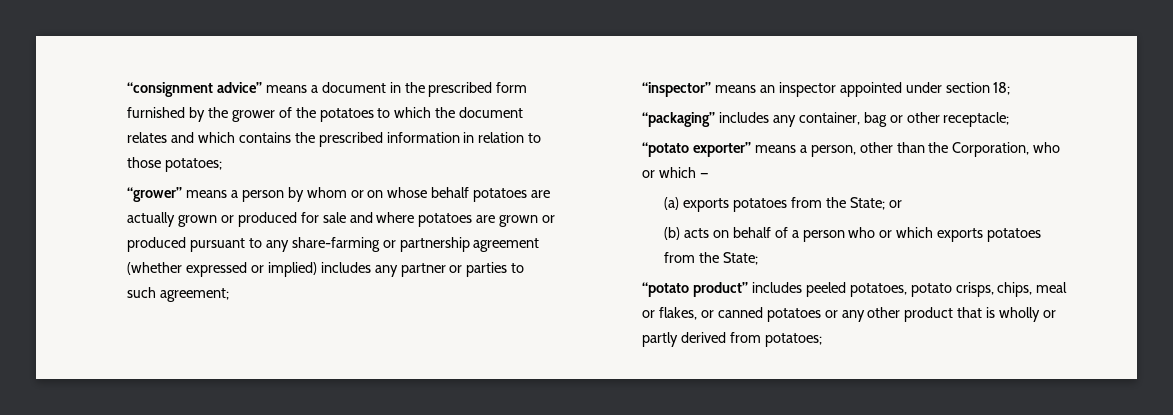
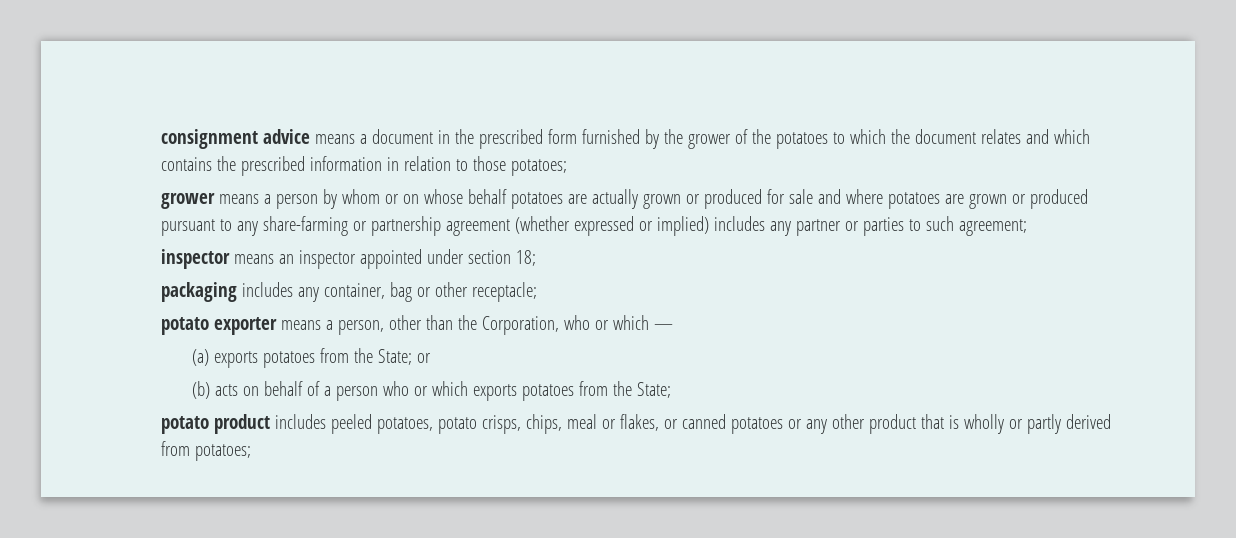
- “consignment advice” means a document in the prescribed form furnished by the grower of the potatoes to which the document relates and which contains the prescribed information in relation to those potatoes;
+ consignment advice means a document in the prescribed form furnished by the grower of the potatoes to which the document relates and which contains the prescribed information in relation to those potatoes;
- “grower” means a person by whom or on whose behalf potatoes are actually grown or produced for sale and where potatoes are grown or produced pursuant to any share-farming or partnership agreement (whether expressed or implied) includes any partner or parties to such agreement;
+ grower means a person by whom or on whose behalf potatoes are actually grown or produced for sale and where potatoes are grown or produced pursuant to any share-farming or partnership agreement (whether expressed or implied) includes any partner or parties to such agreement;
- “inspector” means an inspector appointed under section 18;
+ inspector means an inspector appointed under section 18;
- “packaging” includes any container, bag or other receptacle;
+ packaging includes any container, bag or other receptacle;
- “potato exporter” means a person, other than the Corporation, who or which —
+ potato exporter means a person, other than the Corporation, who or which —
- “potato product” includes peeled potatoes, potato crisps, chips, meal or flakes, or canned potatoes or any other product that is wholly or partly derived from potatoes;
+ potato product includes peeled potatoes, potato crisps, chips, meal or flakes, or canned potatoes or any other product that is wholly or partly derived from potatoes;

